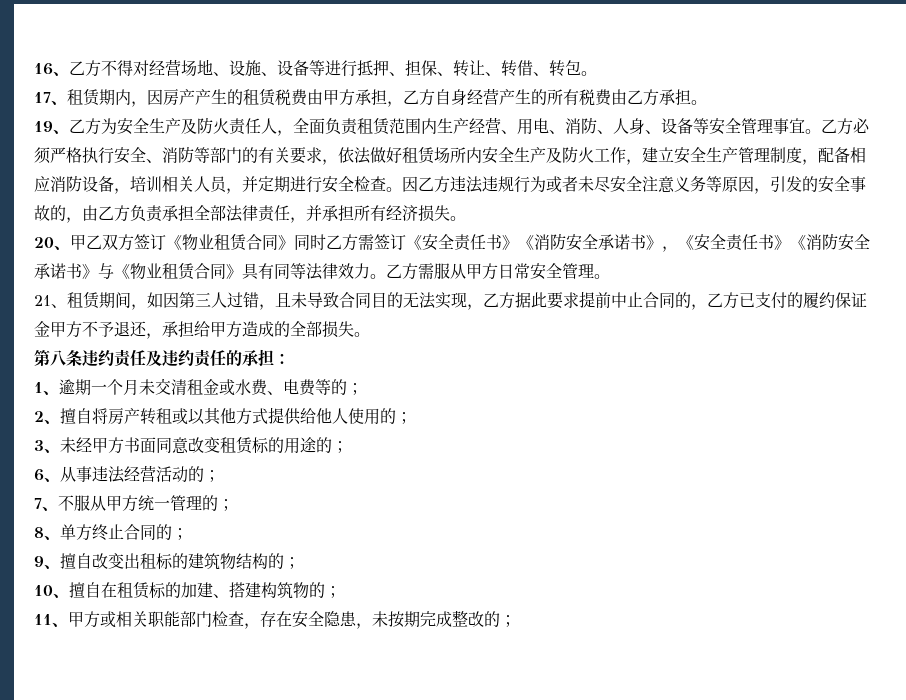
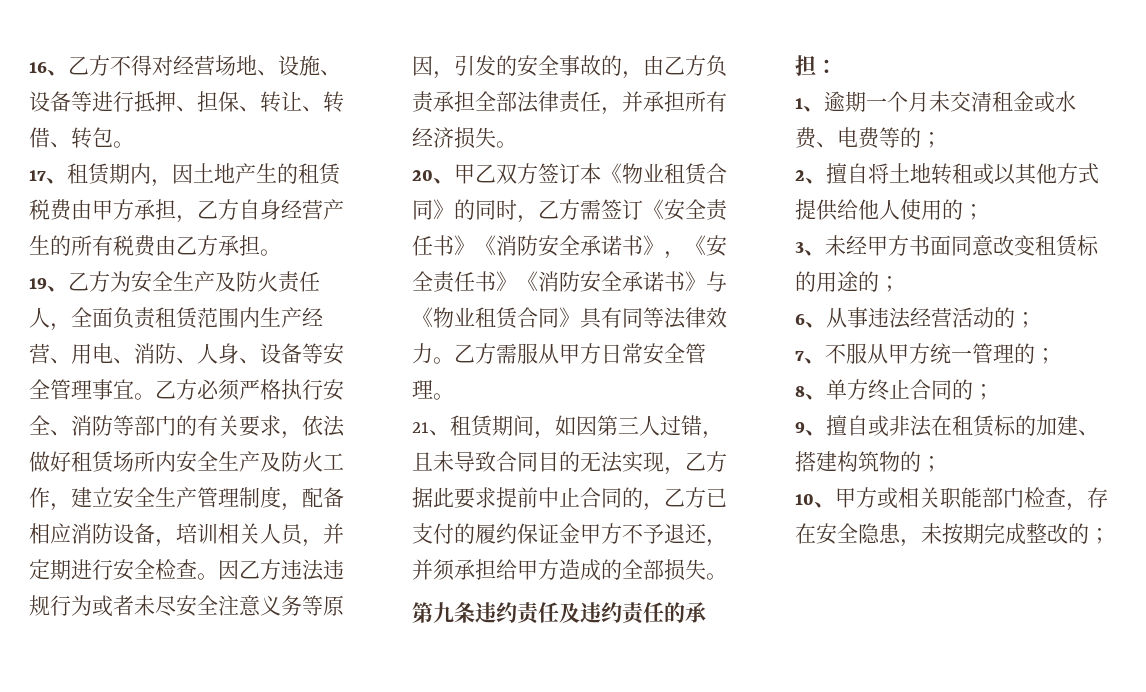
- 17、租赁期内，因房产产生的租赁税费由甲方承担，乙方自身经营产生的所有税费由乙方承担。
+ 17、租赁期内，因土地产生的租赁税费由甲方承担，乙方自身经营产生的所有税费由乙方承担。
- 20、甲乙双方签订《物业租赁合同》同时乙方需签订《安全责任书》《消防安全承诺书》，《安全责任书》《消防安全承诺书》与《物业租赁合同》具有同等法律效力。
+ 20、甲乙双方签订本《物业租赁合同》的同时，乙方需签订《安全责任书》《消防安全承诺书》，《安全责任书》《消防安全承诺书》与《物业租赁合同》具有同等法律效力。
- 21、租赁期间，如因第三人过错，且未导致合同目的无法实现，乙方据此要求提前中止合同的，乙方已支付的履约保证金甲方不予退还，承担给甲方造成的全部损失。
+ 21、租赁期间，如因第三人过错，且未导致合同目的无法实现，乙方据此要求提前中止合同的，乙方已支付的履约保证金甲方不予退还，并须承担给甲方造成的全部损失。
- 第八条违约责任及违约责任的承担：
+ 第九条违约责任及违约责任的承担：
- 2、擅自将房产转租或以其他方式提供给他人使用的；
+ 2、擅自将土地转租或以其他方式提供给他人使用的；
- 9、擅自改变出租标的建筑物结构的；
- 10、擅自在租赁标的加建、搭建构筑物的；
+ 9、擅自或非法在租赁标的加建、搭建构筑物的；
- 11、甲方或相关职能部门检查，存在安全隐患，未按期完成整改的；
+ 10、甲方或相关职能部门检查，存在安全隐患，未按期完成整改的；

